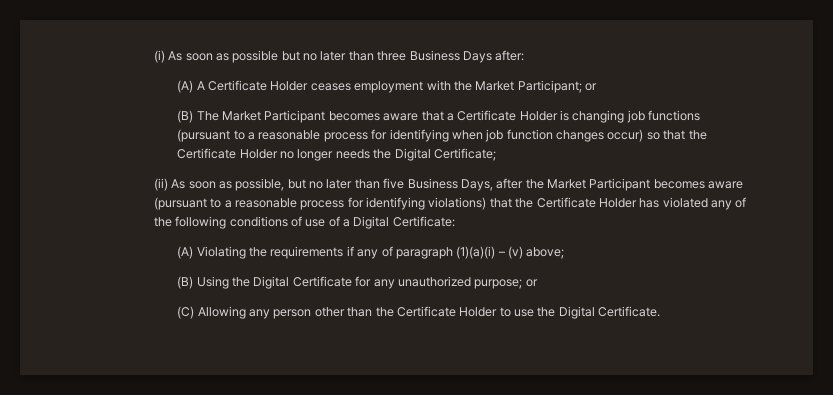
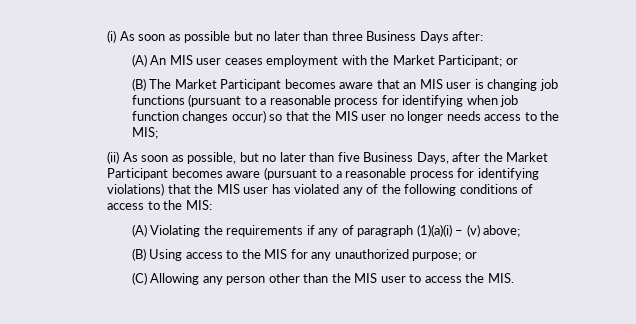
- (A) A Certificate Holder ceases employment with the Market Participant; or
+ (A) An MIS user ceases employment with the Market Participant; or
- (B) The Market Participant becomes aware that a Certificate Holder is changing job functions (pursuant to a reasonable process for identifying when job function changes occur) so that the Certificate Holder no longer needs the Digital Certificate;
+ (B) The Market Participant becomes aware that an MIS user is changing job functions (pursuant to a reasonable process for identifying when job function changes occur) so that the MIS user no longer needs access to the MIS;
- (ii) As soon as possible, but no later than five Business Days, after the Market Participant becomes aware (pursuant to a reasonable process for identifying violations) that the Certificate Holder has violated any of the following conditions of use of a Digital Certificate:
+ (ii) As soon as possible, but no later than five Business Days, after the Market Participant becomes aware (pursuant to a reasonable process for identifying violations) that the MIS user has violated any of the following conditions of access to the MIS:
- (B) Using the Digital Certificate for any unauthorized purpose; or
+ (B) Using access to the MIS for any unauthorized purpose; or
- (C) Allowing any person other than the Certificate Holder to use the Digital Certificate.
+ (C) Allowing any person other than the MIS user to access the MIS.

